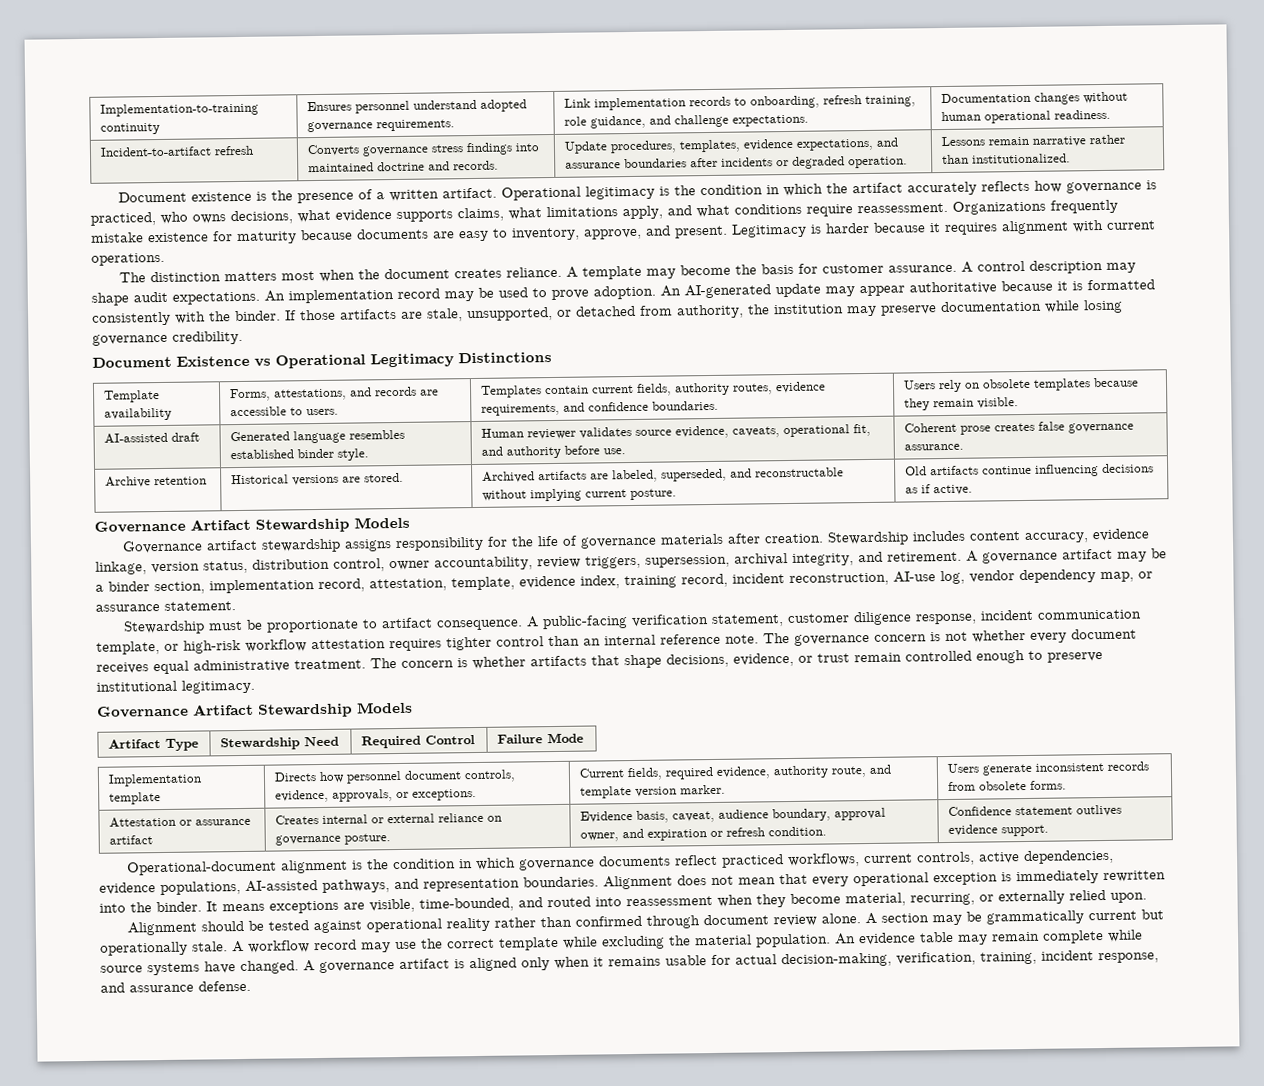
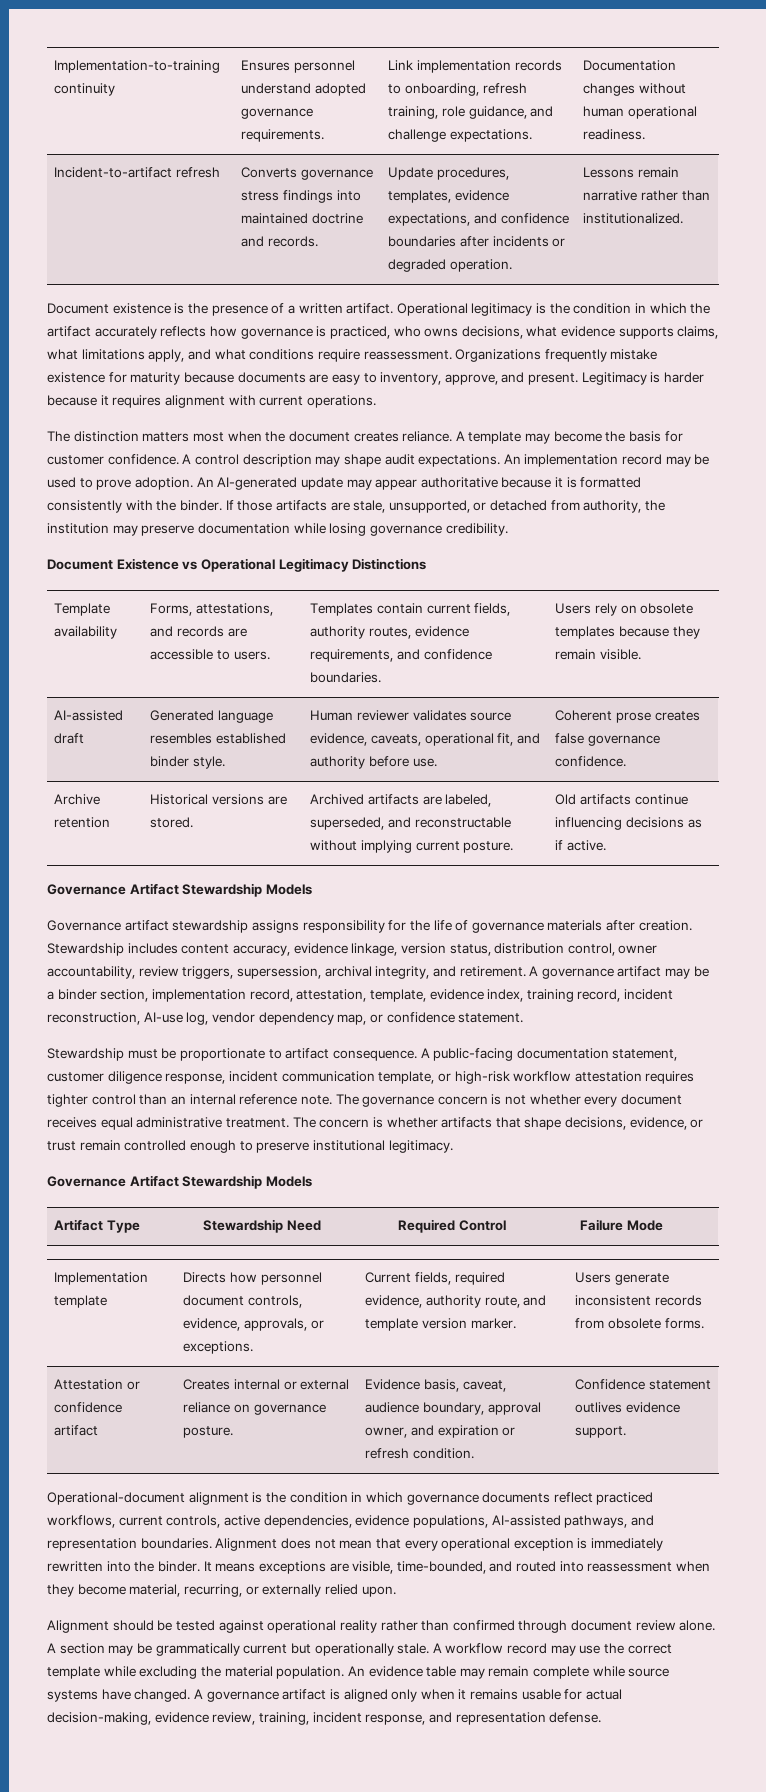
- Incident-to-artifact refresh | Converts governance stress findings into maintained doctrine and records. | Update procedures, templates, evidence expectations, and assurance boundaries after incidents or degraded operation. | Lessons remain narrative rather than institutionalized.
+ Incident-to-artifact refresh | Converts governance stress findings into maintained doctrine and records. | Update procedures, templates, evidence expectations, and confidence boundaries after incidents or degraded operation. | Lessons remain narrative rather than institutionalized.
- A template may become the basis for customer assurance.
+ A template may become the basis for customer confidence.
- AI-assisted draft | Generated language resembles established binder style. | Human reviewer validates source evidence, caveats, operational fit, and authority before use. | Coherent prose creates false governance assurance.
+ AI-assisted draft | Generated language resembles established binder style. | Human reviewer validates source evidence, caveats, operational fit, and authority before use. | Coherent prose creates false governance confidence.
- A governance artifact may be a binder section, implementation record, attestation, template, evidence index, training record, incident reconstruction, AI-use log, vendor dependency map, or assurance statement.
+ A governance artifact may be a binder section, implementation record, attestation, template, evidence index, training record, incident reconstruction, AI-use log, vendor dependency map, or confidence statement.
- A public-facing verification statement, customer diligence response, incident communication template, or high-risk workflow attestation requires tighter control than an internal reference note.
+ A public-facing documentation statement, customer diligence response, incident communication template, or high-risk workflow attestation requires tighter control than an internal reference note.
- Attestation or assurance artifact | Creates internal or external reliance on governance posture. | Evidence basis, caveat, audience boundary, approval owner, and expiration or refresh condition. | Confidence statement outlives evidence support.
+ Attestation or confidence artifact | Creates internal or external reliance on governance posture. | Evidence basis, caveat, audience boundary, approval owner, and expiration or refresh condition. | Confidence statement outlives evidence support.
- A governance artifact is aligned only when it remains usable for actual decision-making, verification, training, incident response, and assurance defense.
+ A governance artifact is aligned only when it remains usable for actual decision-making, evidence review, training, incident response, and representation defense.

